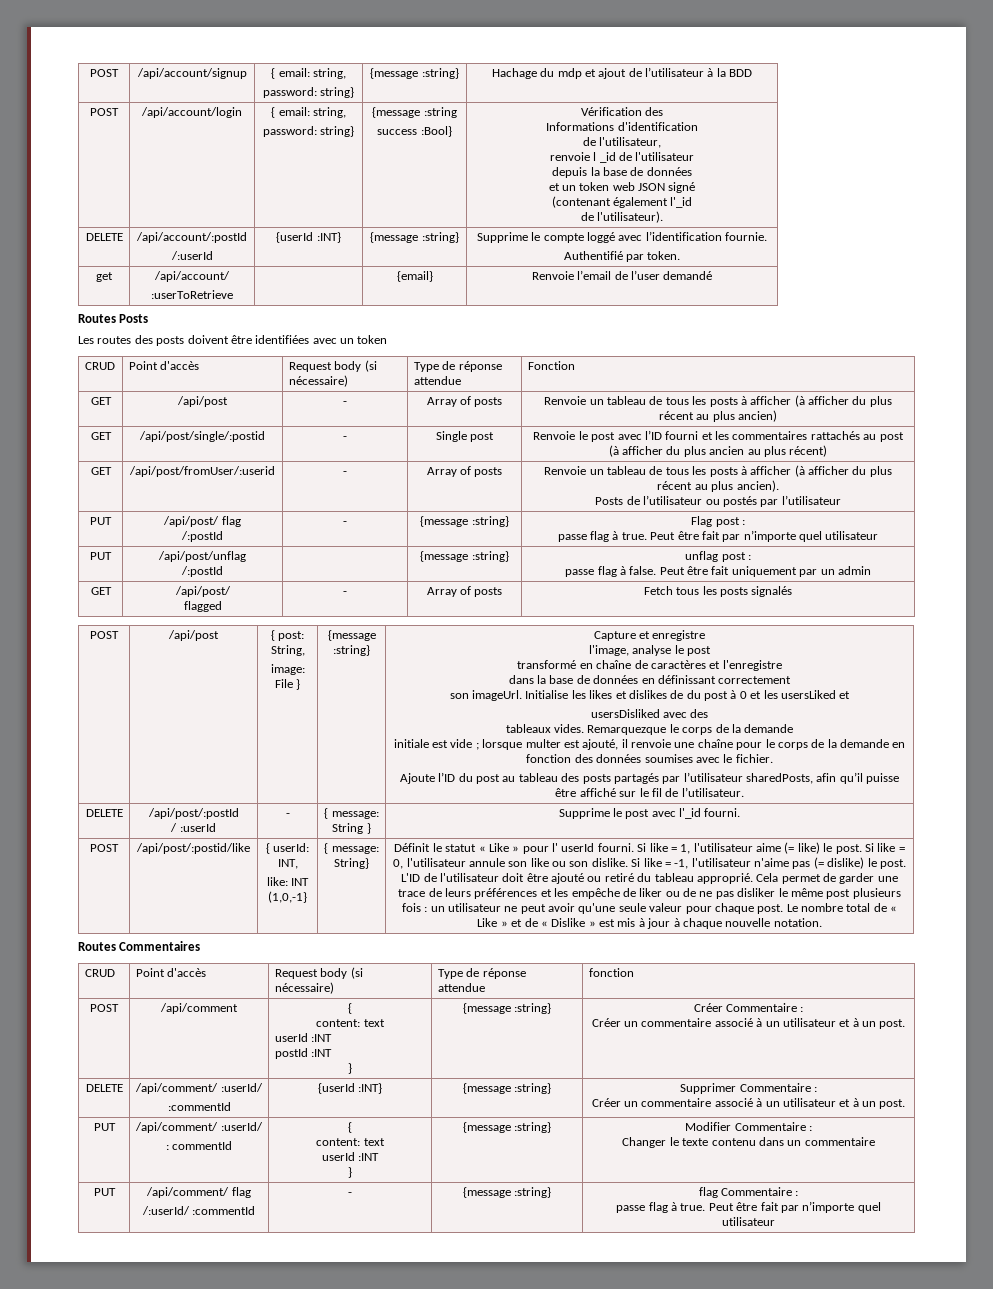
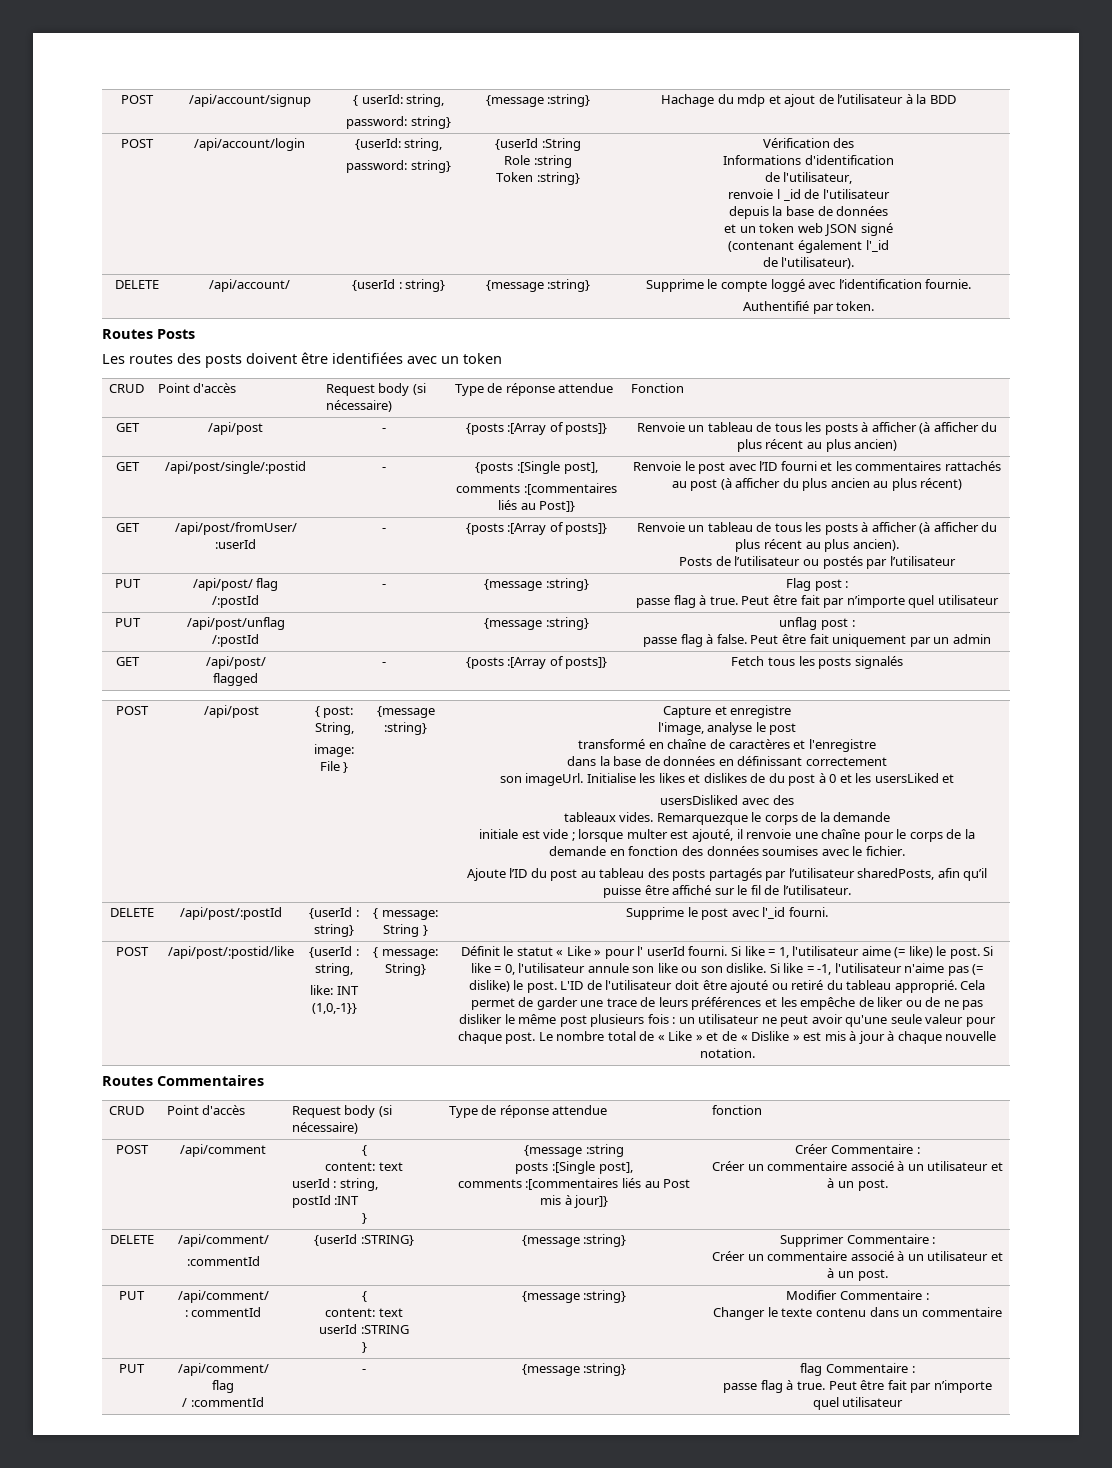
- POST | /api/account/signup | { email: string,
+ POST | /api/account/signup | { userId: string,
- POST | /api/account/login | { email: string,
- password: string} | {message :string
- success :Bool} | Vérification des
+ POST | /api/account/login | {userId: string,
+ password: string} | {userId :String
+ Role :string
+ Token :string} | Vérification des
- DELETE | /api/account/:postId
- /:userId | {userId :INT} | {message :string} | Supprime le compte loggé avec l’identification fournie.
+ DELETE | /api/account/ | {userId : string} | {message :string} | Supprime le compte loggé avec l’identification fournie.
- get | /api/account/
- :userToRetrieve | | {email} | Renvoie l’email de l’user demandé
- GET | /api/post | - | Array of posts | Renvoie un tableau de tous les posts à afficher (à afficher du plus récent au plus ancien)
+ GET | /api/post | - | {posts :[Array of posts]} | Renvoie un tableau de tous les posts à afficher (à afficher du plus récent au plus ancien)
- GET | /api/post/single/:postid | - | Single post | Renvoie le post avec l’ID fourni et les commentaires rattachés au post (à afficher du plus ancien au plus récent)
+ GET | /api/post/single/:postid | - | {posts :[Single post],
+ comments :[commentaires liés au Post]} | Renvoie le post avec l’ID fourni et les commentaires rattachés au post (à afficher du plus ancien au plus récent)
- GET | /api/post/fromUser/:userid | - | Array of posts | Renvoie un tableau de tous les posts à afficher (à afficher du plus récent au plus ancien).
+ GET | /api/post/fromUser/ :userId | - | {posts :[Array of posts]} | Renvoie un tableau de tous les posts à afficher (à afficher du plus récent au plus ancien).
  GET | /api/post/
- flagged | - | Array of posts | Fetch tous les posts signalés
+ flagged | - | {posts :[Array of posts]} | Fetch tous les posts signalés
- DELETE | /api/post/:postId
- / :userId | - | { message: String } | Supprime le post avec l'_id fourni.
+ DELETE | /api/post/:postId | {userId : string} | { message: String } | Supprime le post avec l'_id fourni.
- { userId: INT,
+ {userId : string,
- like: INT (1,0,-1}
+ like: INT (1,0,-1}}
  POST | /api/comment | {
  content: text
- userId :INT
+ userId : string,
  postId :INT
- } | {message :string} | Créer Commentaire :
+ } | {message :string
+ posts :[Single post],
+ comments :[commentaires liés au Post mis à jour]} | Créer Commentaire :
- DELETE | /api/comment/ :userId/
- :commentId | {userId :INT} | {message :string} | Supprimer Commentaire :
+ DELETE | /api/comment/
+ :commentId | {userId :STRING} | {message :string} | Supprimer Commentaire :
  Créer un commentaire associé à un utilisateur et à un post.
- PUT | /api/comment/ :userId/
+ PUT | /api/comment/
  : commentId | {
  content: text
- userId :INT
+ userId :STRING
  PUT | /api/comment/ flag
- /:userId/ :commentId | - | {message :string} | flag Commentaire :
+ / :commentId | - | {message :string} | flag Commentaire :

